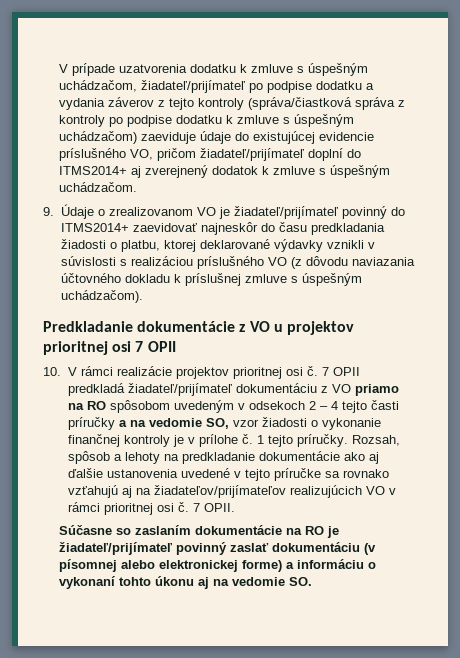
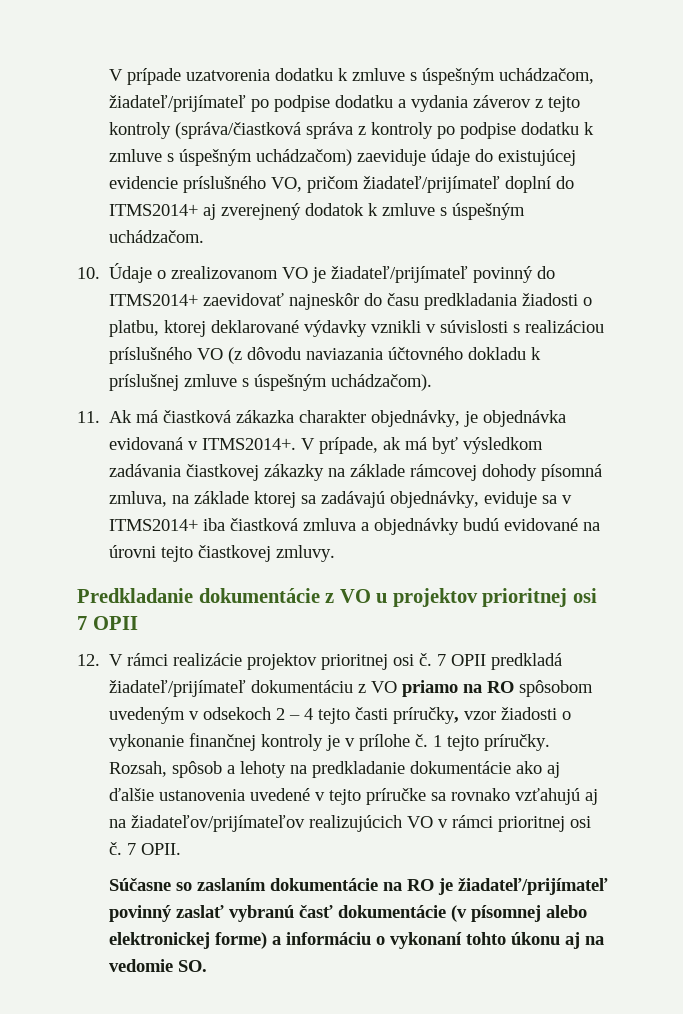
- 9. Údaje o zrealizovanom VO je žiadateľ/prijímateľ povinný do ITMS2014+ zaevidovať najneskôr do času predkladania žiadosti o platbu, ktorej deklarované výdavky vznikli v súvislosti s realizáciou príslušného VO (z dôvodu naviazania účtovného dokladu k príslušnej zmluve s úspešným uchádzačom).
+ 10. Údaje o zrealizovanom VO je žiadateľ/prijímateľ povinný do ITMS2014+ zaevidovať najneskôr do času predkladania žiadosti o platbu, ktorej deklarované výdavky vznikli v súvislosti s realizáciou príslušného VO (z dôvodu naviazania účtovného dokladu k príslušnej zmluve s úspešným uchádzačom).
+ 11. Ak má čiastková zákazka charakter objednávky, je objednávka evidovaná v ITMS2014+. V prípade, ak má byť výsledkom zadávania čiastkovej zákazky na základe rámcovej dohody písomná zmluva, na základe ktorej sa zadávajú objednávky, eviduje sa v ITMS2014+ iba čiastková zmluva a objednávky budú evidované na úrovni tejto čiastkovej zmluvy.
- 10. V rámci realizácie projektov prioritnej osi č.
+ 12. V rámci realizácie projektov prioritnej osi č.
- 7 OPII predkladá žiadateľ/prijímateľ dokumentáciu z VO priamo na RO spôsobom uvedeným v odsekoch 2 – 4 tejto časti príručky a na vedomie SO, vzor žiadosti o vykonanie finančnej kontroly je v prílohe č.
+ 7 OPII predkladá žiadateľ/prijímateľ dokumentáciu z VO priamo na RO spôsobom uvedeným v odsekoch 2 – 4 tejto časti príručky, vzor žiadosti o vykonanie finančnej kontroly je v prílohe č.
- Súčasne so zaslaním dokumentácie na RO je žiadateľ/prijímateľ povinný zaslať dokumentáciu (v písomnej alebo elektronickej forme) a informáciu o vykonaní tohto úkonu aj na vedomie SO.
+ Súčasne so zaslaním dokumentácie na RO je žiadateľ/prijímateľ povinný zaslať vybranú časť dokumentácie (v písomnej alebo elektronickej forme) a informáciu o vykonaní tohto úkonu aj na vedomie SO.

